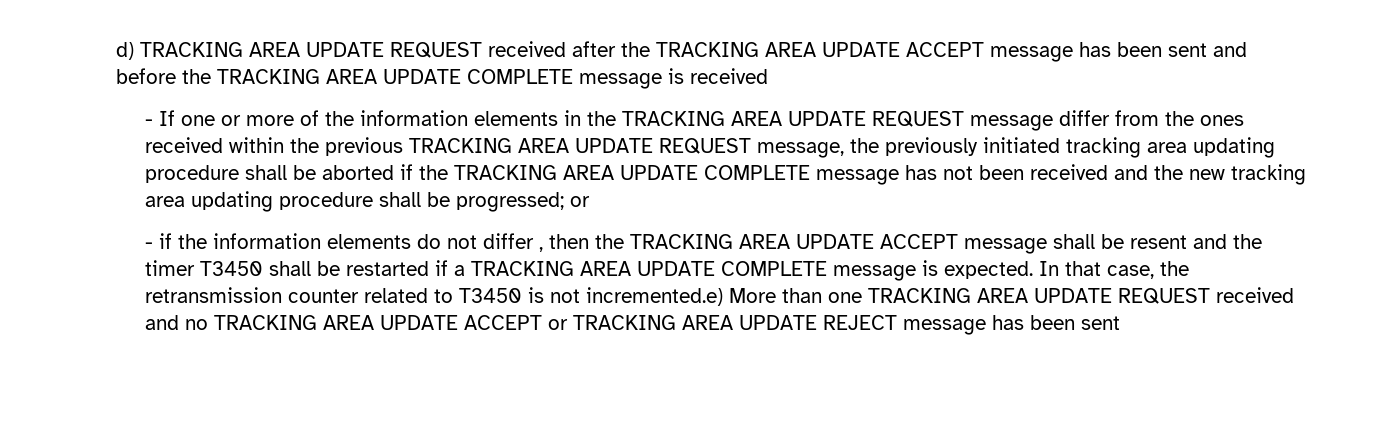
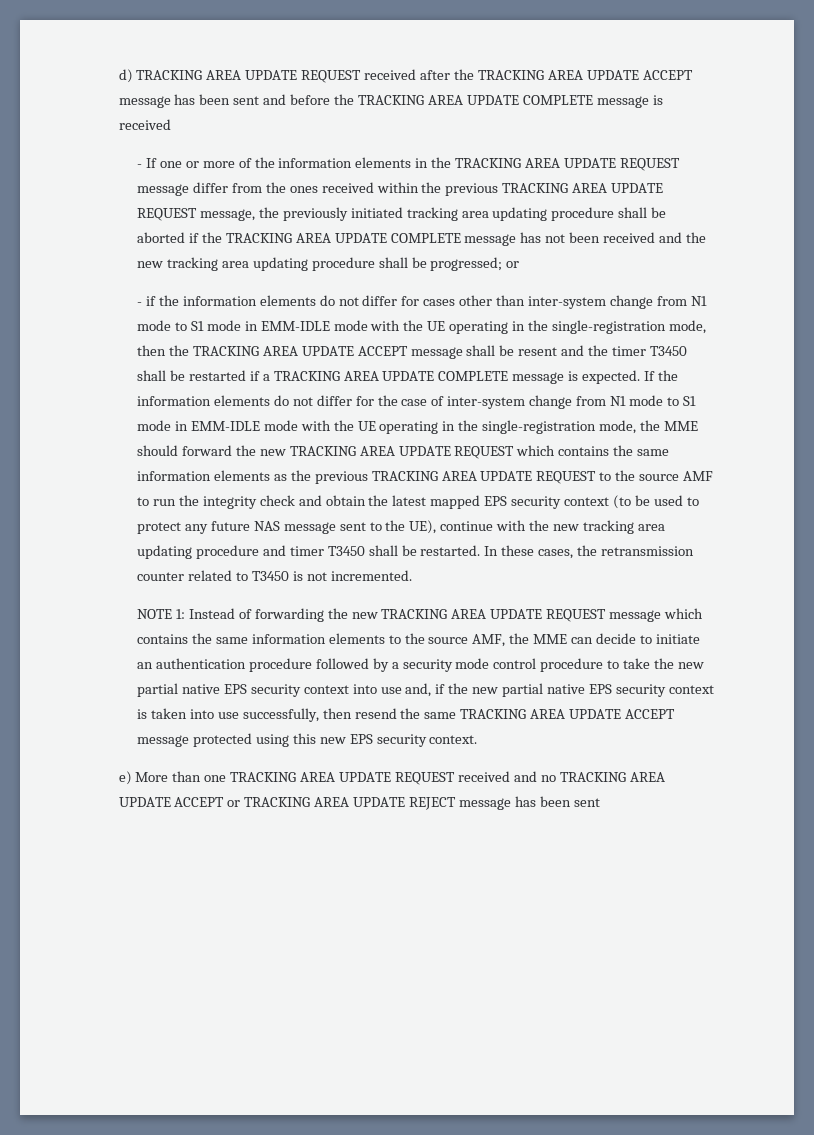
- - if the information elements do not differ , then the TRACKING AREA UPDATE ACCEPT message shall be resent and the timer T3450 shall be restarted if a TRACKING AREA UPDATE COMPLETE message is expected.
+ - if the information elements do not differ for cases other than inter-system change from N1 mode to S1 mode in EMM-IDLE mode with the UE operating in the single-registration mode, then the TRACKING AREA UPDATE ACCEPT message shall be resent and the timer T3450 shall be restarted if a TRACKING AREA UPDATE COMPLETE message is expected.
- In that case, the retransmission counter related to T3450 is not incremented.e) More than one TRACKING AREA UPDATE REQUEST received and no TRACKING AREA UPDATE ACCEPT or TRACKING AREA UPDATE REJECT message has been sent
+ If the information elements do not differ for the case of inter-system change from N1 mode to S1 mode in EMM-IDLE mode with the UE operating in the single-registration mode, the MME should forward the new TRACKING AREA UPDATE REQUEST which contains the same information elements as the previous TRACKING AREA UPDATE REQUEST to the source AMF to run the integrity check and obtain the latest mapped EPS security context (to be used to protect any future NAS message sent to the UE), continue with the new tracking area updating procedure and timer T3450 shall be restarted. In these cases, the retransmission counter related to T3450 is not incremented.
+ NOTE 1: Instead of forwarding the new TRACKING AREA UPDATE REQUEST message which contains the same information elements to the source AMF, the MME can decide to initiate an authentication procedure followed by a security mode control procedure to take the new partial native EPS security context into use and, if the new partial native EPS security context is taken into use successfully, then resend the same TRACKING AREA UPDATE ACCEPT message protected using this new EPS security context.
+ e) More than one TRACKING AREA UPDATE REQUEST received and no TRACKING AREA UPDATE ACCEPT or TRACKING AREA UPDATE REJECT message has been sent

